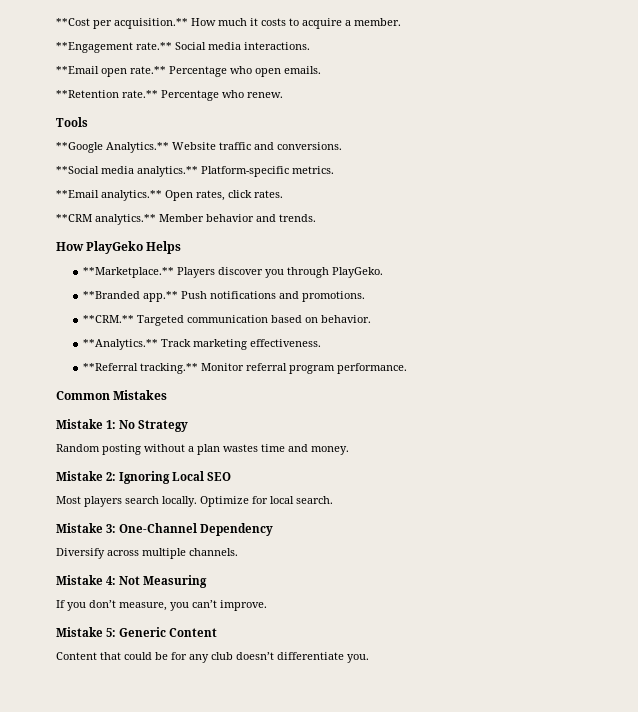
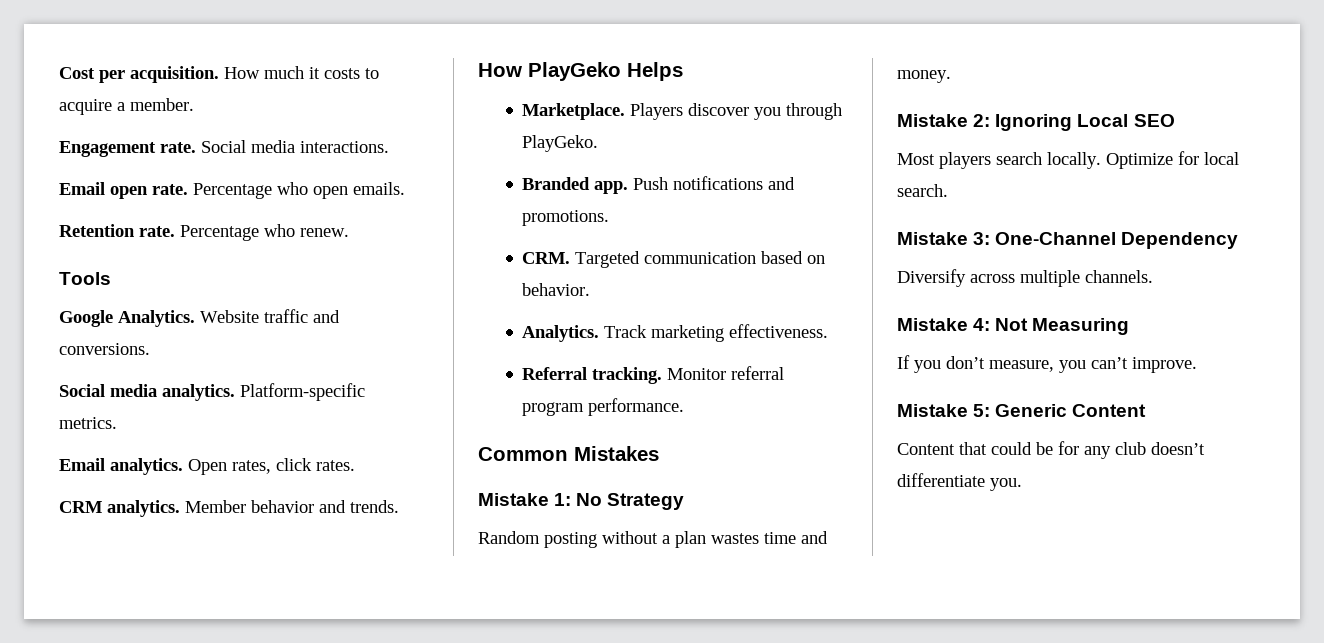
- **Cost per acquisition.** How much it costs to acquire a member.
+ Cost per acquisition. How much it costs to acquire a member.
- **Engagement rate.** Social media interactions.
+ Engagement rate. Social media interactions.
- **Email open rate.** Percentage who open emails.
+ Email open rate. Percentage who open emails.
- **Retention rate.** Percentage who renew.
+ Retention rate. Percentage who renew.
- **Google Analytics.** Website traffic and conversions.
+ Google Analytics. Website traffic and conversions.
- **Social media analytics.** Platform-specific metrics.
+ Social media analytics. Platform-specific metrics.
- **Email analytics.** Open rates, click rates.
+ Email analytics. Open rates, click rates.
- **CRM analytics.** Member behavior and trends.
+ CRM analytics. Member behavior and trends.
- **Marketplace.** Players discover you through PlayGeko.
+ Marketplace. Players discover you through PlayGeko.
- **Branded app.** Push notifications and promotions.
+ Branded app. Push notifications and promotions.
- **CRM.** Targeted communication based on behavior.
+ CRM. Targeted communication based on behavior.
- **Analytics.** Track marketing effectiveness.
+ Analytics. Track marketing effectiveness.
- **Referral tracking.** Monitor referral program performance.
+ Referral tracking. Monitor referral program performance.

